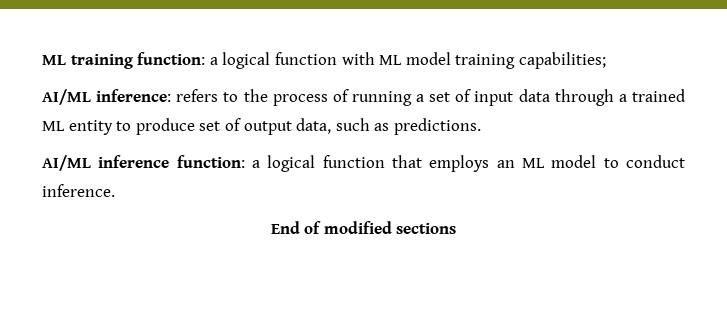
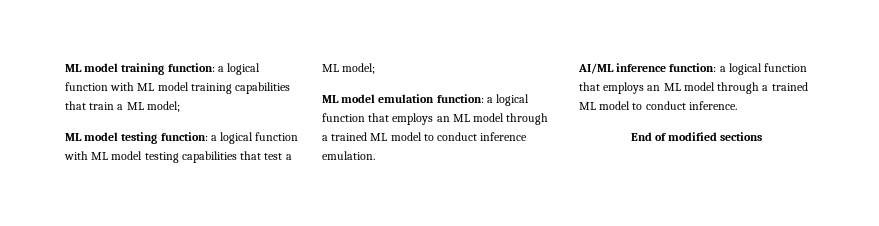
- ML training function: a logical function with ML model training capabilities;
- AI/ML inference: refers to the process of running a set of input data through a trained ML entity to produce set of output data, such as predictions.
+ ML model training function: a logical function with ML model training capabilities that train a ML model;
+ ML model testing function: a logical function with ML model testing capabilities that test a ML model;
+ ML model emulation function: a logical function that employs an ML model through a trained ML model to conduct inference emulation.
- AI/ML inference function: a logical function that employs an ML model to conduct inference.
+ AI/ML inference function: a logical function that employs an ML model through a trained ML model to conduct inference.

